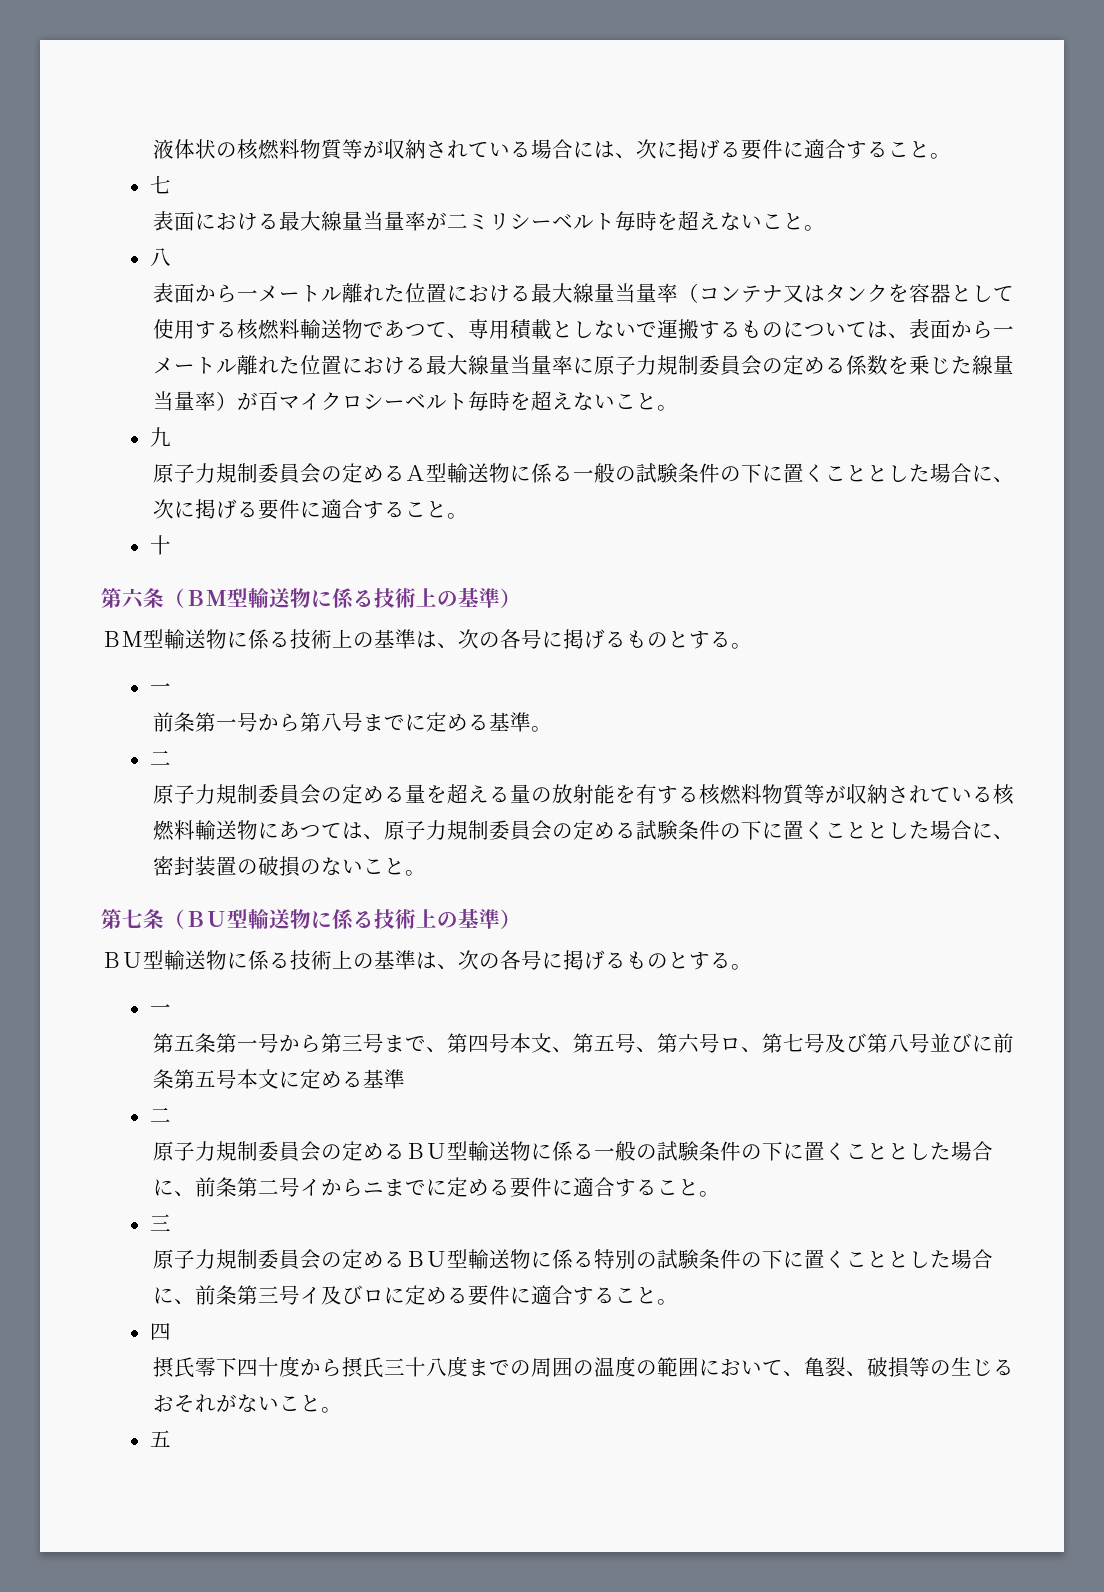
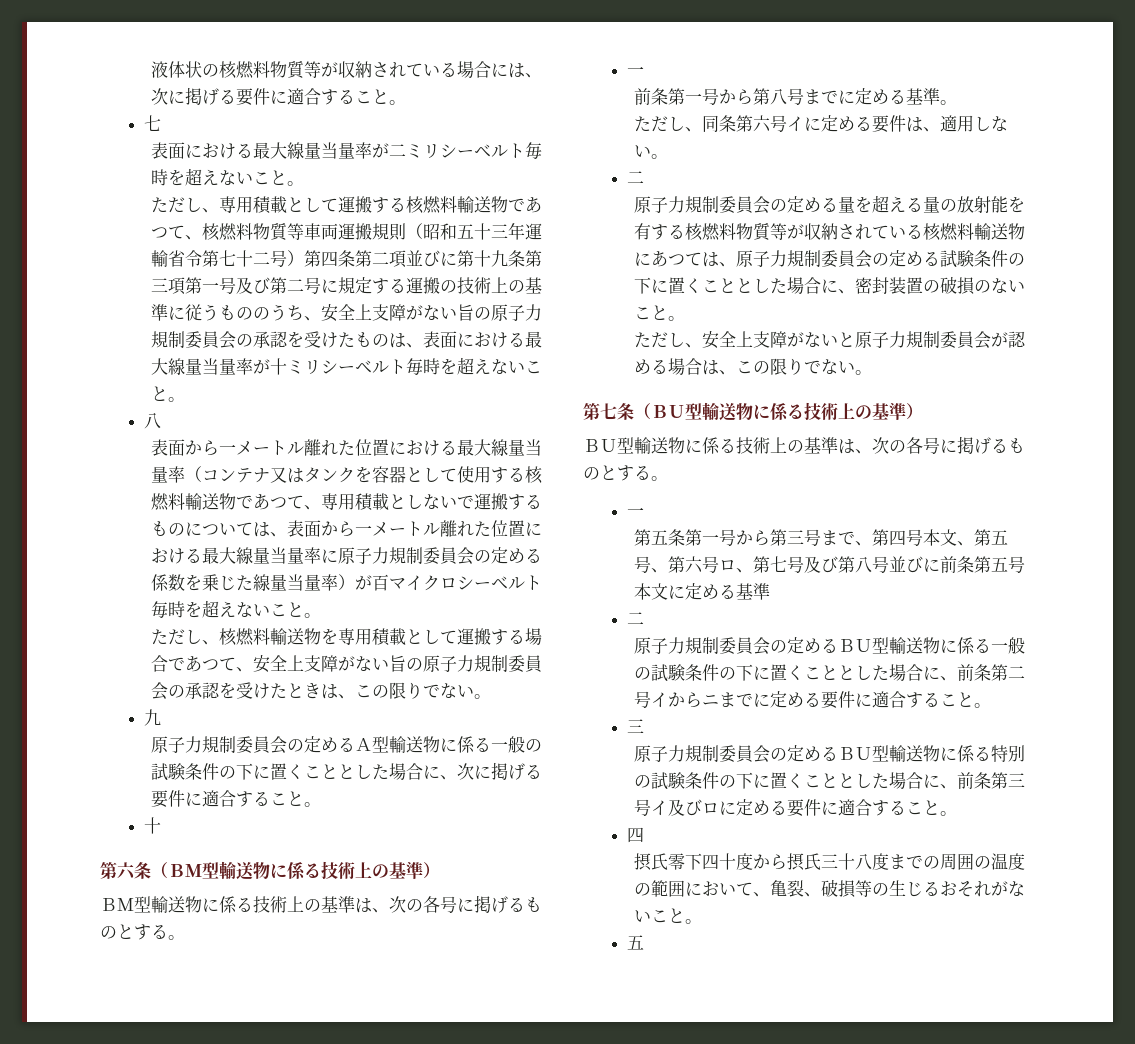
+ ただし、専用積載として運搬する核燃料輸送物であつて、核燃料物質等車両運搬規則（昭和五十三年運輸省令第七十二号）第四条第二項並びに第十九条第三項第一号及び第二号に規定する運搬の技術上の基準に従うもののうち、安全上支障がない旨の原子力規制委員会の承認を受けたものは、表面における最大線量当量率が十ミリシーベルト毎時を超えないこと。
+ ただし、核燃料輸送物を専用積載として運搬する場合であつて、安全上支障がない旨の原子力規制委員会の承認を受けたときは、この限りでない。
+ ただし、同条第六号イに定める要件は、適用しない。
+ ただし、安全上支障がないと原子力規制委員会が認める場合は、この限りでない。

